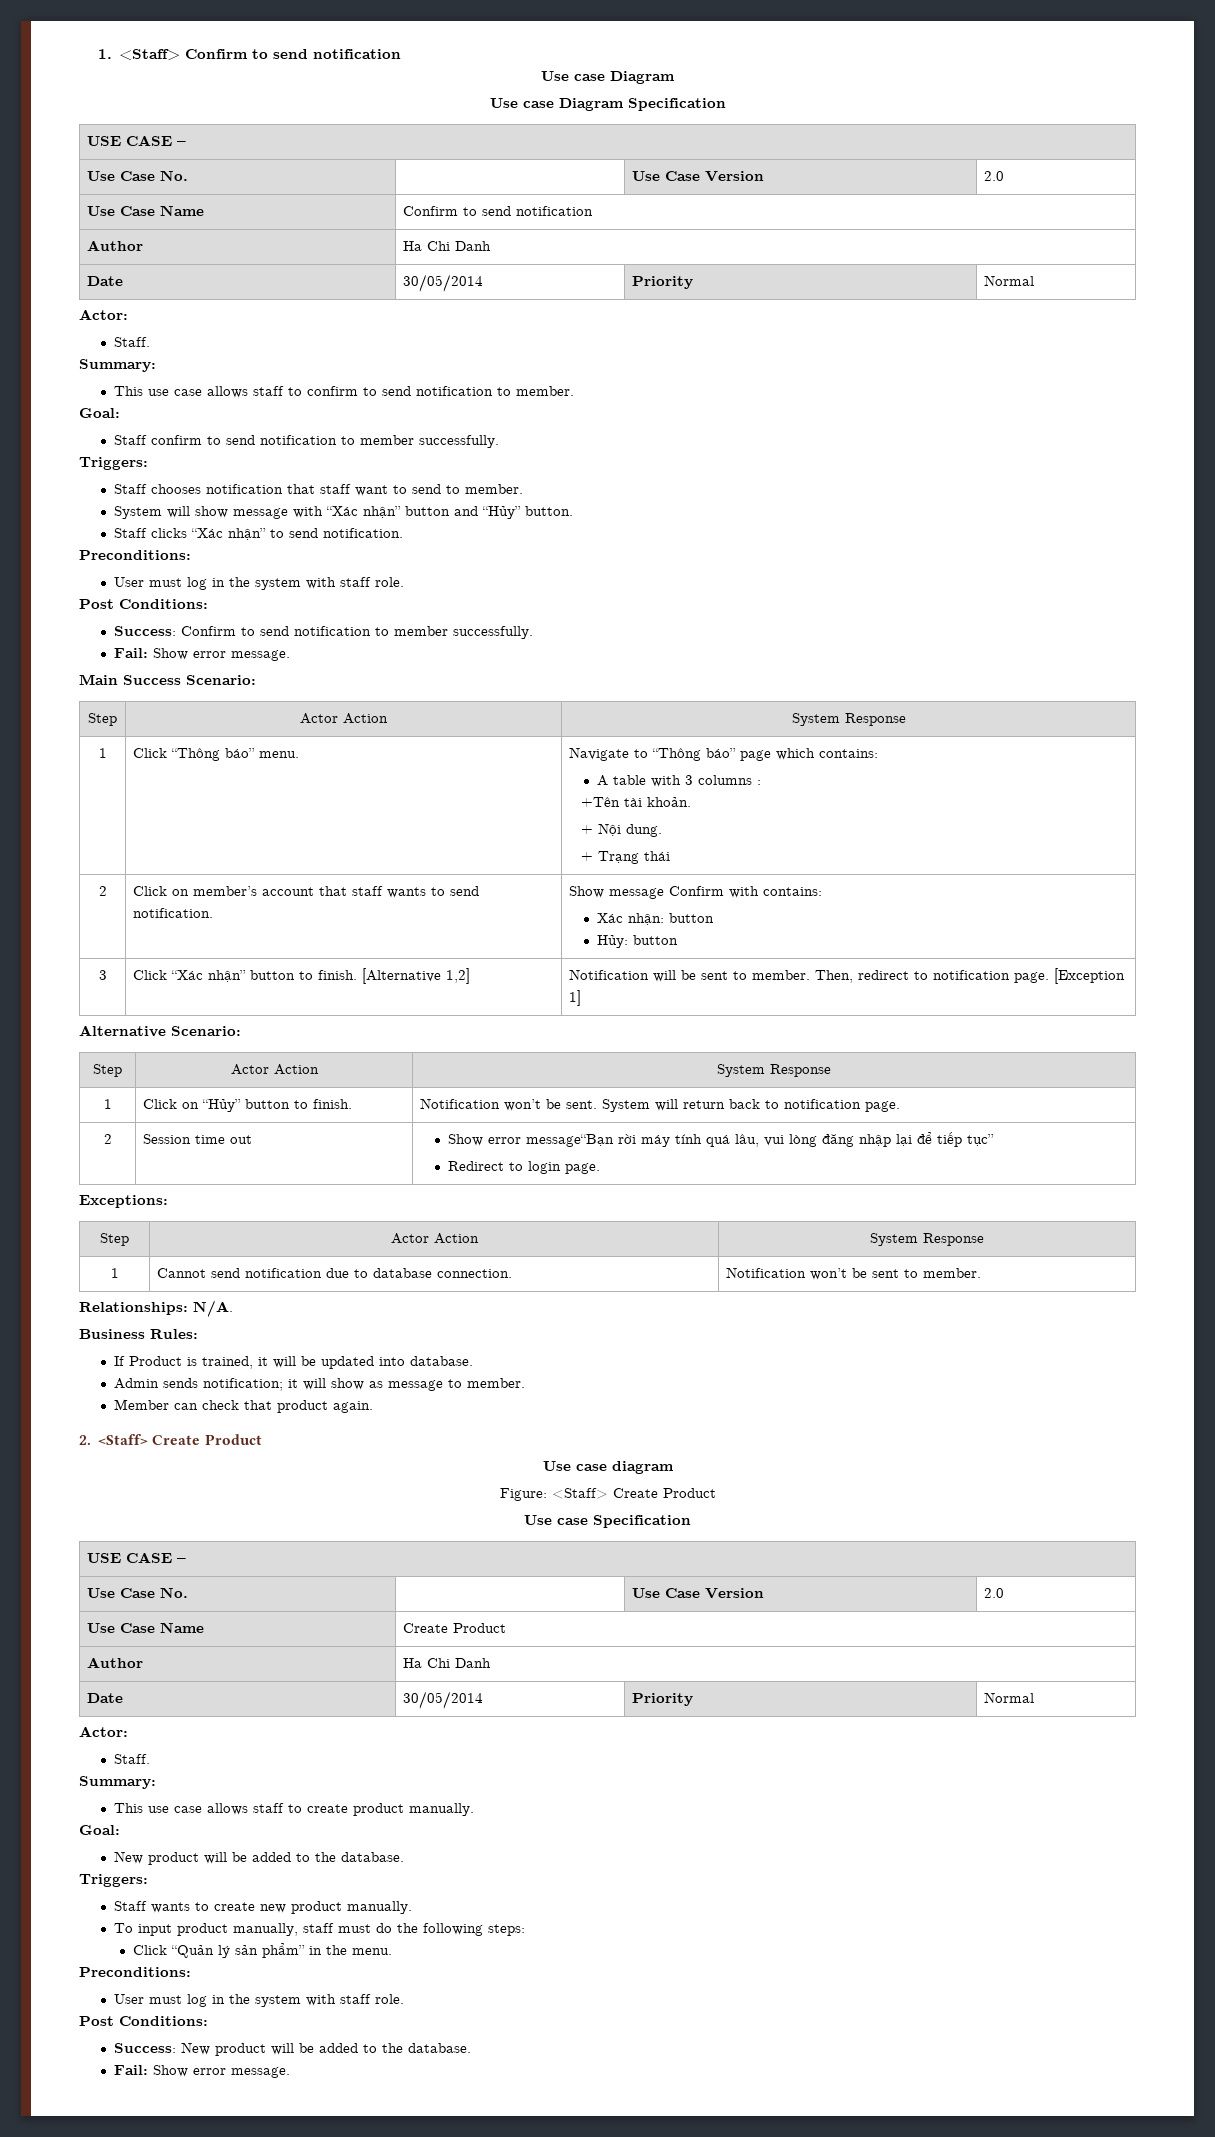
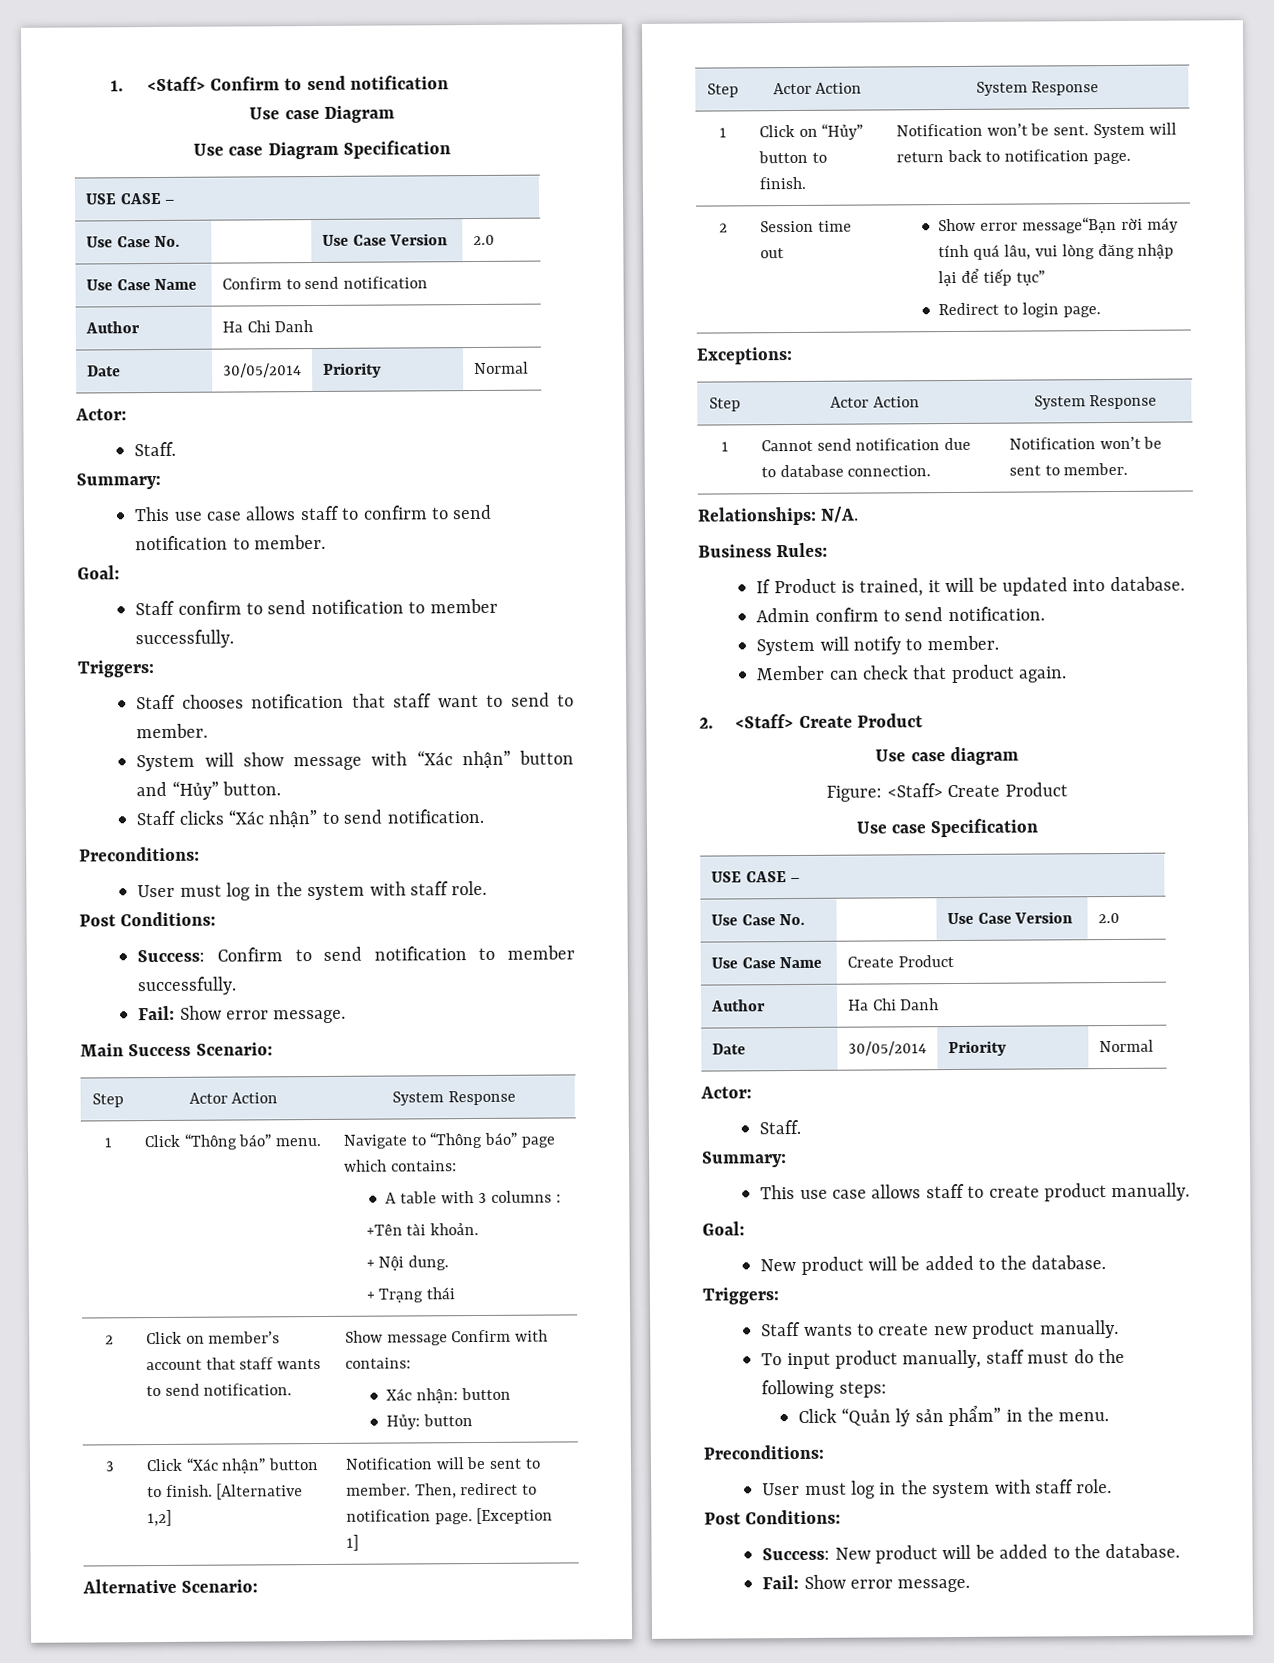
- Admin sends notification; it will show as message to member.
+ Admin confirm to send notification.
+ System will notify to member.

